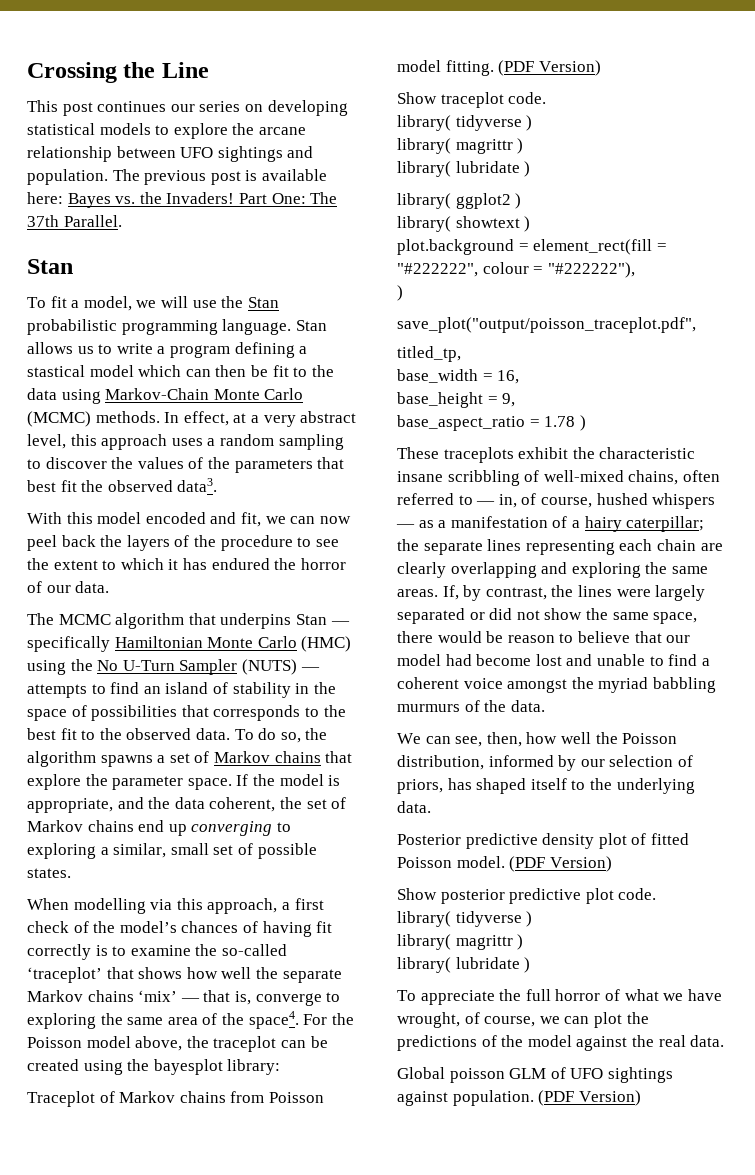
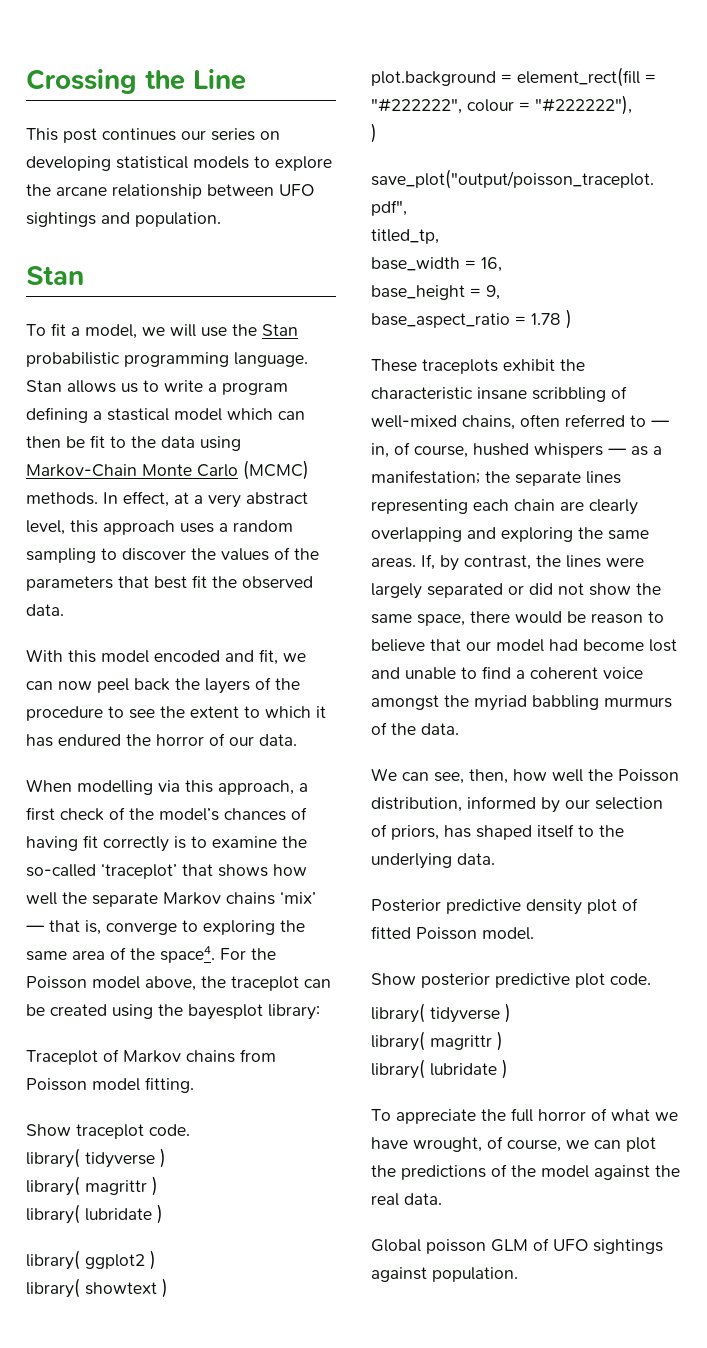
- The previous post is available here: Bayes vs. the Invaders! Part One: The 37th Parallel.
- In effect, at a very abstract level, this approach uses a random sampling to discover the values of the parameters that best fit the observed data3.
+ In effect, at a very abstract level, this approach uses a random sampling to discover the values of the parameters that best fit the observed data.
- The MCMC algorithm that underpins Stan — specifically Hamiltonian Monte Carlo (HMC) using the No U-Turn Sampler (NUTS) — attempts to find an island of stability in the space of possibilities that corresponds to the best fit to the observed data. To do so, the algorithm spawns a set of Markov chains that explore the parameter space. If the model is appropriate, and the data coherent, the set of Markov chains end up converging to exploring a similar, small set of possible states.
- Traceplot of Markov chains from Poisson model fitting. (PDF Version)
+ Traceplot of Markov chains from Poisson model fitting.
- These traceplots exhibit the characteristic insane scribbling of well-mixed chains, often referred to — in, of course, hushed whispers — as a manifestation of a hairy caterpillar; the separate lines representing each chain are clearly overlapping and exploring the same areas.
+ These traceplots exhibit the characteristic insane scribbling of well-mixed chains, often referred to — in, of course, hushed whispers — as a manifestation; the separate lines representing each chain are clearly overlapping and exploring the same areas.
- Posterior predictive density plot of fitted Poisson model. (PDF Version)
+ Posterior predictive density plot of fitted Poisson model.
- Global poisson GLM of UFO sightings against population. (PDF Version)
+ Global poisson GLM of UFO sightings against population.

